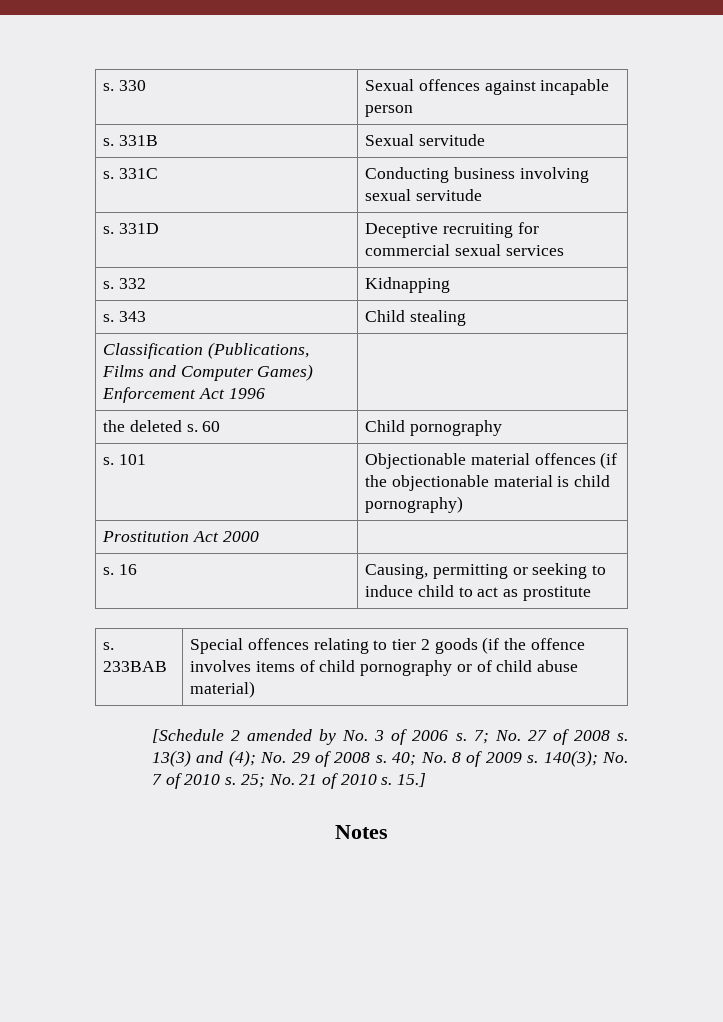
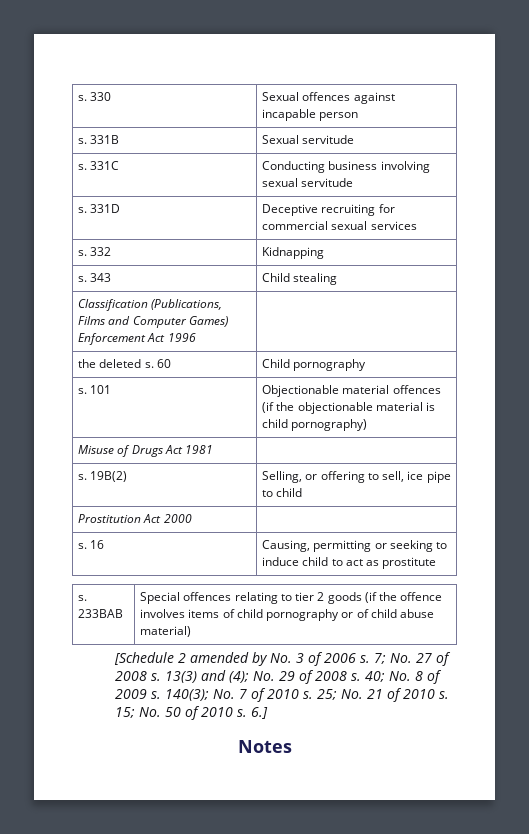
+ Misuse of Drugs Act 1981 |
+ s. 19B(2) | Selling, or offering to sell, ice pipe to child
- 15.]
+ 15; No. 50 of 2010 s. 6.]

